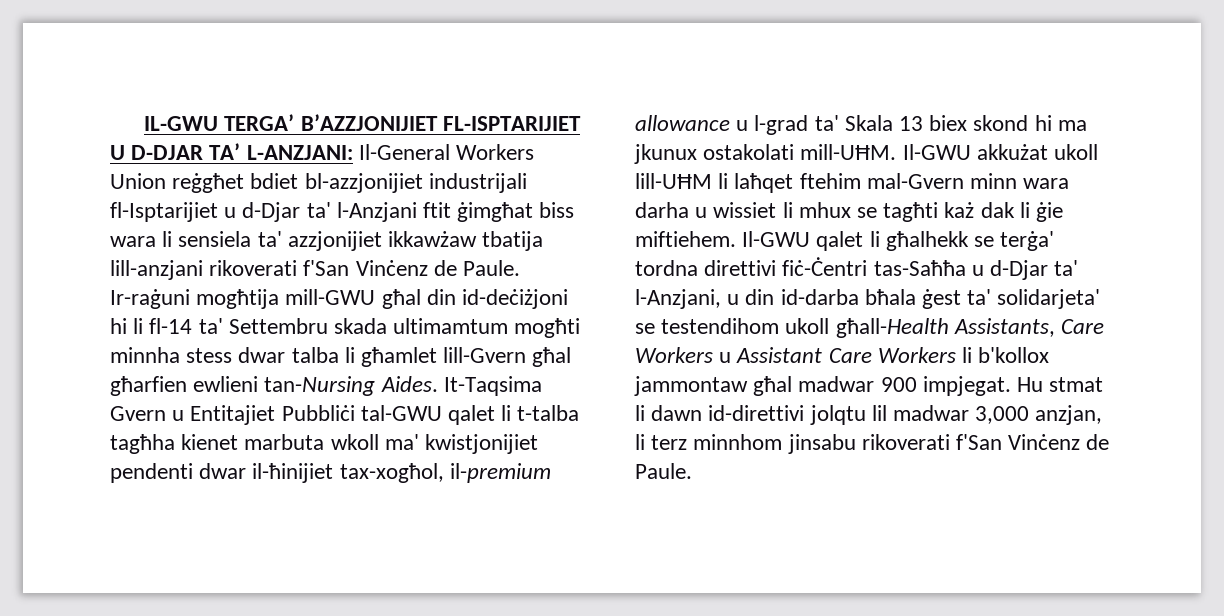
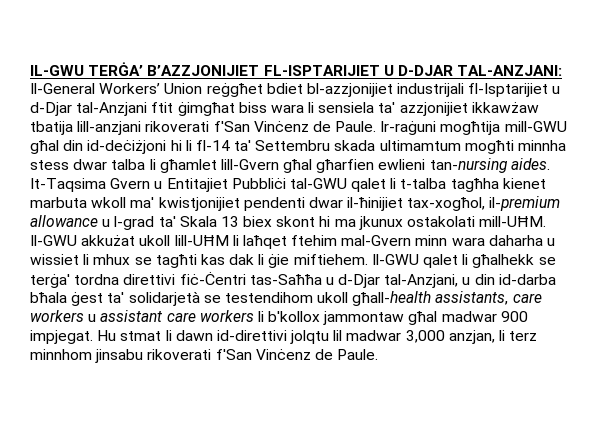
- IL-GWU TERGA’ B’AZZJONIJIET FL-ISPTARIJIET U D-DJAR TA’ L-ANZJANI: Il-General Workers Union reġgħet bdiet bl-azzjonijiet industrijali fl-Isptarijiet u d-Djar ta' l-Anzjani ftit ġimgħat biss wara li sensiela ta' azzjonijiet ikkawżaw tbatija lill-anzjani rikoverati f'San Vinċenz de Paule.
+ IL-GWU TERĠA’ B’AZZJONIJIET FL-ISPTARIJIET U D-DJAR TAL-ANZJANI: Il-General Workers’ Union reġgħet bdiet bl-azzjonijiet industrijali fl-Isptarijiet u d-Djar tal-Anzjani ftit ġimgħat biss wara li sensiela ta' azzjonijiet ikkawżaw tbatija lill-anzjani rikoverati f'San Vinċenz de Paule.
- Ir-raġuni mogħtija mill-GWU għal din id-deċiżjoni hi li fl-14 ta' Settembru skada ultimamtum mogħti minnha stess dwar talba li għamlet lill-Gvern għal għarfien ewlieni tan-Nursing Aides.
+ Ir-raġuni mogħtija mill-GWU għal din id-deċiżjoni hi li fl-14 ta' Settembru skada ultimamtum mogħti minnha stess dwar talba li għamlet lill-Gvern għal għarfien ewlieni tan-nursing aides.
- It-Taqsima Gvern u Entitajiet Pubbliċi tal-GWU qalet li t-talba tagħha kienet marbuta wkoll ma' kwistjonijiet pendenti dwar il-ħinijiet tax-xogħol, il-premium allowance u l-grad ta' Skala 13 biex skond hi ma jkunux ostakolati mill-UĦM.
+ It-Taqsima Gvern u Entitajiet Pubbliċi tal-GWU qalet li t-talba tagħha kienet marbuta wkoll ma' kwistjonijiet pendenti dwar il-ħinijiet tax-xogħol, il-premium allowance u l-grad ta' Skala 13 biex skont hi ma jkunux ostakolati mill-UĦM.
- Il-GWU akkużat ukoll lill-UĦM li laħqet ftehim mal-Gvern minn wara darha u wissiet li mhux se tagħti każ dak li ġie miftiehem.
+ Il-GWU akkużat ukoll lill-UĦM li laħqet ftehim mal-Gvern minn wara daharha u wissiet li mhux se tagħti kas dak li ġie miftiehem.
- Il-GWU qalet li għalhekk se terġa' tordna direttivi fiċ-Ċentri tas-Saħħa u d-Djar ta' l-Anzjani, u din id-darba bħala ġest ta' solidarjeta' se testendihom ukoll għall-Health Assistants, Care Workers u Assistant Care Workers li b'kollox jammontaw għal madwar 900 impjegat.
+ Il-GWU qalet li għalhekk se terġa' tordna direttivi fiċ-Ċentri tas-Saħħa u d-Djar tal-Anzjani, u din id-darba bħala ġest ta' solidarjetà se testendihom ukoll għall-health assistants, care workers u assistant care workers li b'kollox jammontaw għal madwar 900 impjegat.

